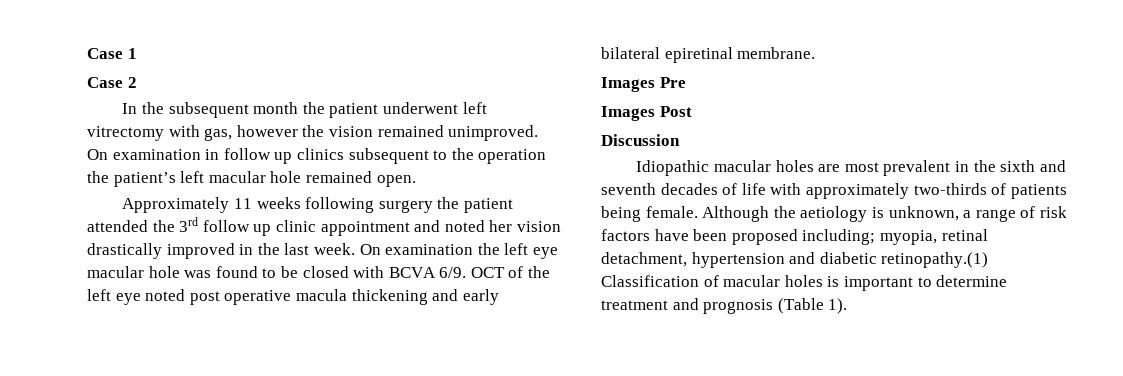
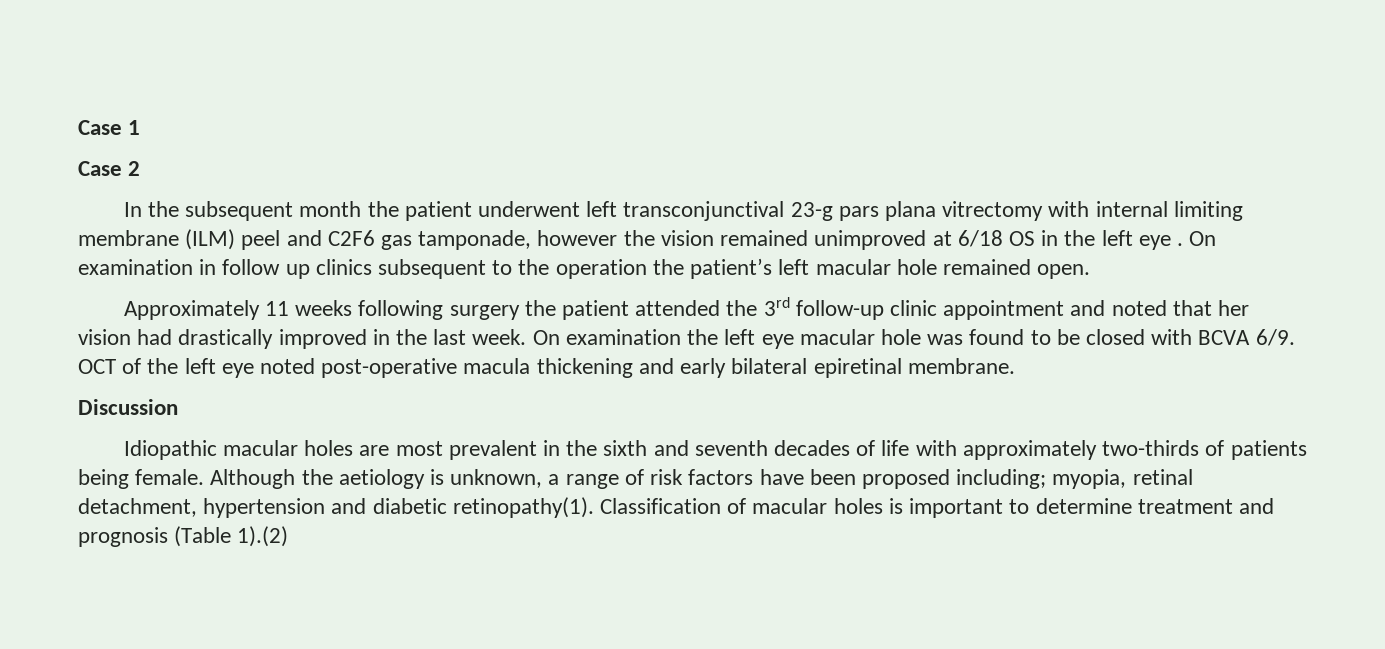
- In the subsequent month the patient underwent left vitrectomy with gas, however the vision remained unimproved.
+ In the subsequent month the patient underwent left transconjunctival 23-g pars plana vitrectomy with internal limiting membrane (ILM) peel and C2F6 gas tamponade, however the vision remained unimproved at 6/18 OS in the left eye .
- Approximately 11 weeks following surgery the patient attended the 3rd follow up clinic appointment and noted her vision drastically improved in the last week.
+ Approximately 11 weeks following surgery the patient attended the 3rd follow-up clinic appointment and noted that her vision had drastically improved in the last week.
- OCT of the left eye noted post operative macula thickening and early bilateral epiretinal membrane.
+ OCT of the left eye noted post-operative macula thickening and early bilateral epiretinal membrane.
- Images Pre
- Images Post
- Although the aetiology is unknown, a range of risk factors have been proposed including; myopia, retinal detachment, hypertension and diabetic retinopathy.(1) Classification of macular holes is important to determine treatment and prognosis (Table 1).
+ Although the aetiology is unknown, a range of risk factors have been proposed including; myopia, retinal detachment, hypertension and diabetic retinopathy(1). Classification of macular holes is important to determine treatment and prognosis (Table 1).(2)

